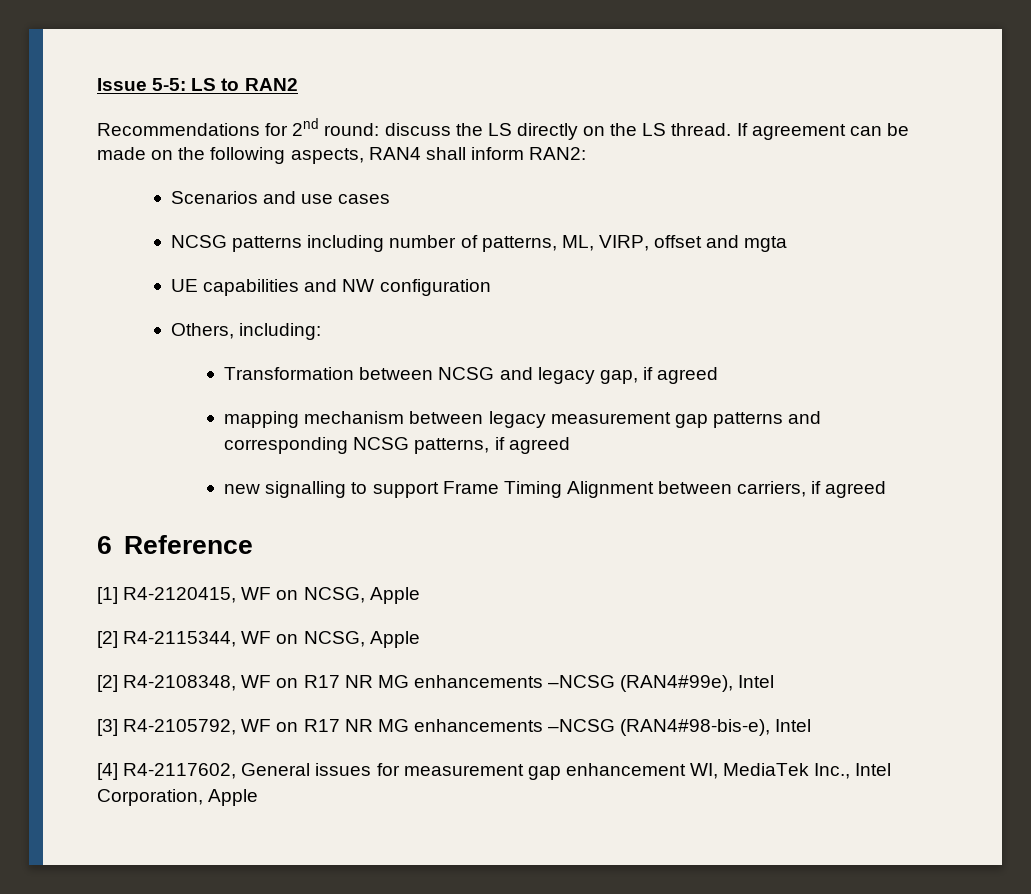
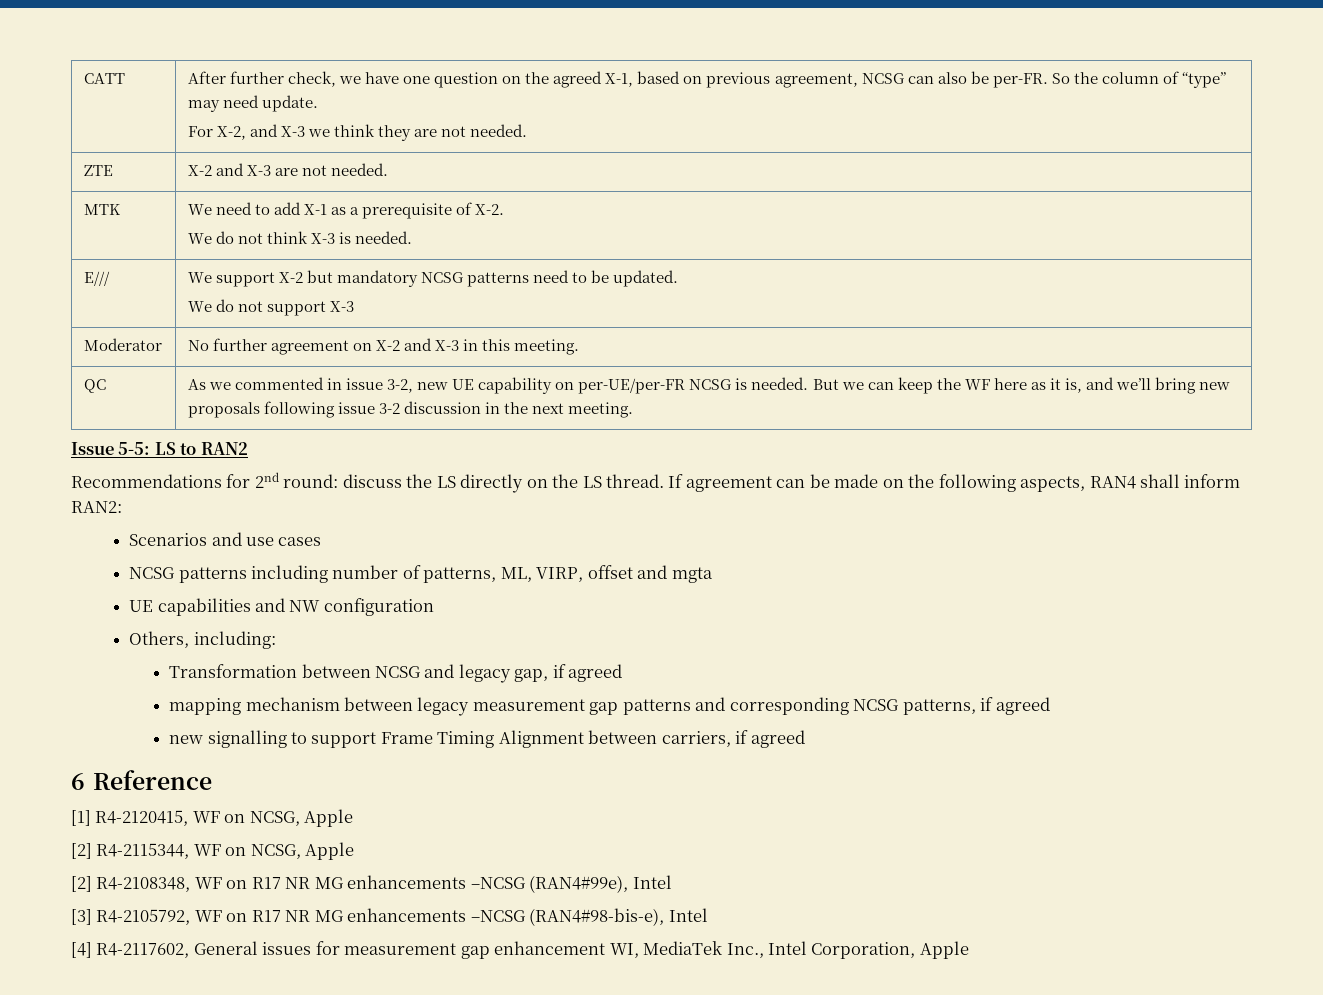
+ CATT | After further check, we have one question on the agreed X-1, based on previous agreement, NCSG can also be per-FR. So the column of “type” may need update.
+ For X-2, and X-3 we think they are not needed.
+ ZTE | X-2 and X-3 are not needed.
+ MTK | We need to add X-1 as a prerequisite of X-2.
+ We do not think X-3 is needed.
+ E/// | We support X-2 but mandatory NCSG patterns need to be updated.
+ We do not support X-3
+ Moderator | No further agreement on X-2 and X-3 in this meeting.
+ QC | As we commented in issue 3-2, new UE capability on per-UE/per-FR NCSG is needed. But we can keep the WF here as it is, and we’ll bring new proposals following issue 3-2 discussion in the next meeting.

